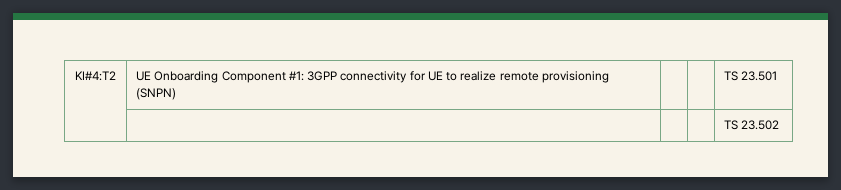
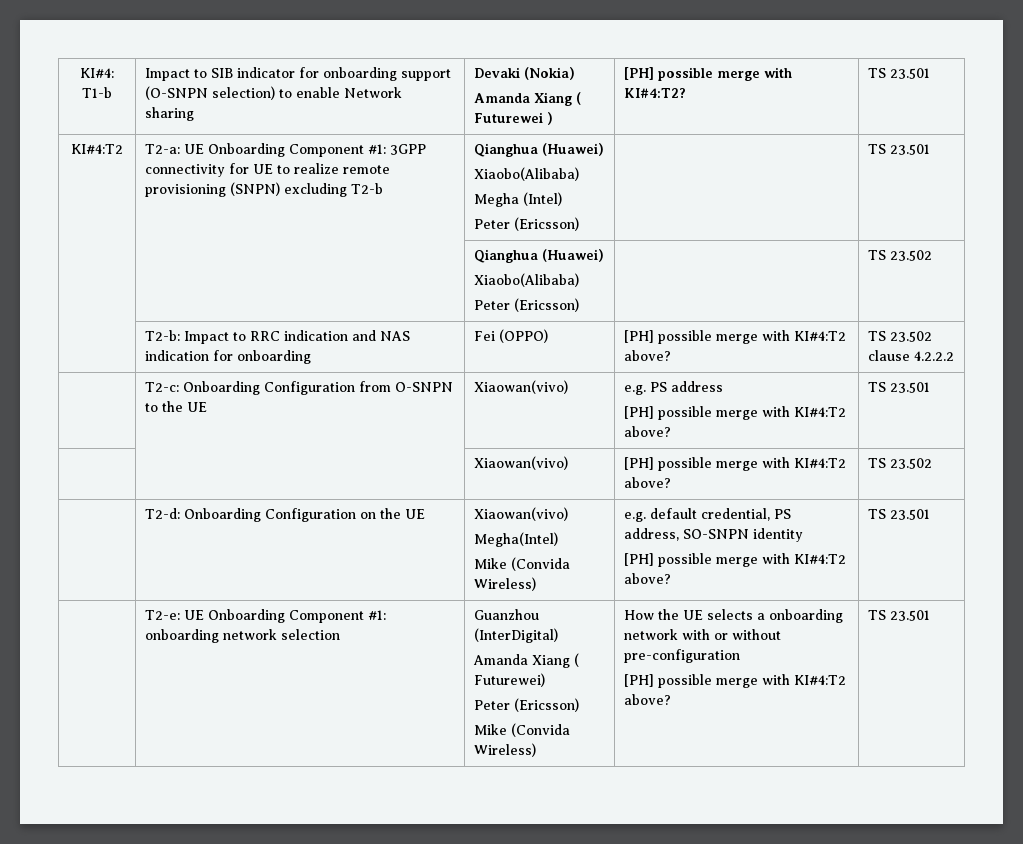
+ KI#4: T1-b | Impact to SIB indicator for onboarding support (O-SNPN selection) to enable Network sharing | Devaki (Nokia)
+ Amanda Xiang ( Futurewei ) | [PH] possible merge with KI#4:T2? | TS 23.501
- KI#4:T2 | UE Onboarding Component #1: 3GPP connectivity for UE to realize remote provisioning (SNPN) | | | TS 23.501
- | | | | TS 23.502
+ KI#4:T2 | T2-a: UE Onboarding Component #1: 3GPP connectivity for UE to realize remote provisioning (SNPN) excluding T2-b | Qianghua (Huawei)
+ Xiaobo(Alibaba)
+ Megha (Intel)
+ Peter (Ericsson) | | TS 23.501
+ | | Qianghua (Huawei)
+ Xiaobo(Alibaba)
+ Peter (Ericsson) | | TS 23.502
+ | T2-b: Impact to RRC indication and NAS indication for onboarding | Fei (OPPO) | [PH] possible merge with KI#4:T2 above? | TS 23.502 clause 4.2.2.2
+ | T2-c: Onboarding Configuration from O-SNPN to the UE | Xiaowan(vivo) | e.g. PS address
+ [PH] possible merge with KI#4:T2 above? | TS 23.501
+ | | Xiaowan(vivo) | [PH] possible merge with KI#4:T2 above? | TS 23.502
+ | T2-d: Onboarding Configuration on the UE | Xiaowan(vivo)
+ Megha(Intel)
+ Mike (Convida Wireless) | e.g. default credential, PS address, SO-SNPN identity
+ [PH] possible merge with KI#4:T2 above? | TS 23.501
+ | T2-e: UE Onboarding Component #1: onboarding network selection | Guanzhou (InterDigital)
+ Amanda Xiang ( Futurewei)
+ Peter (Ericsson)
+ Mike (Convida Wireless) | How the UE selects a onboarding network with or without pre-configuration
+ [PH] possible merge with KI#4:T2 above? | TS 23.501

